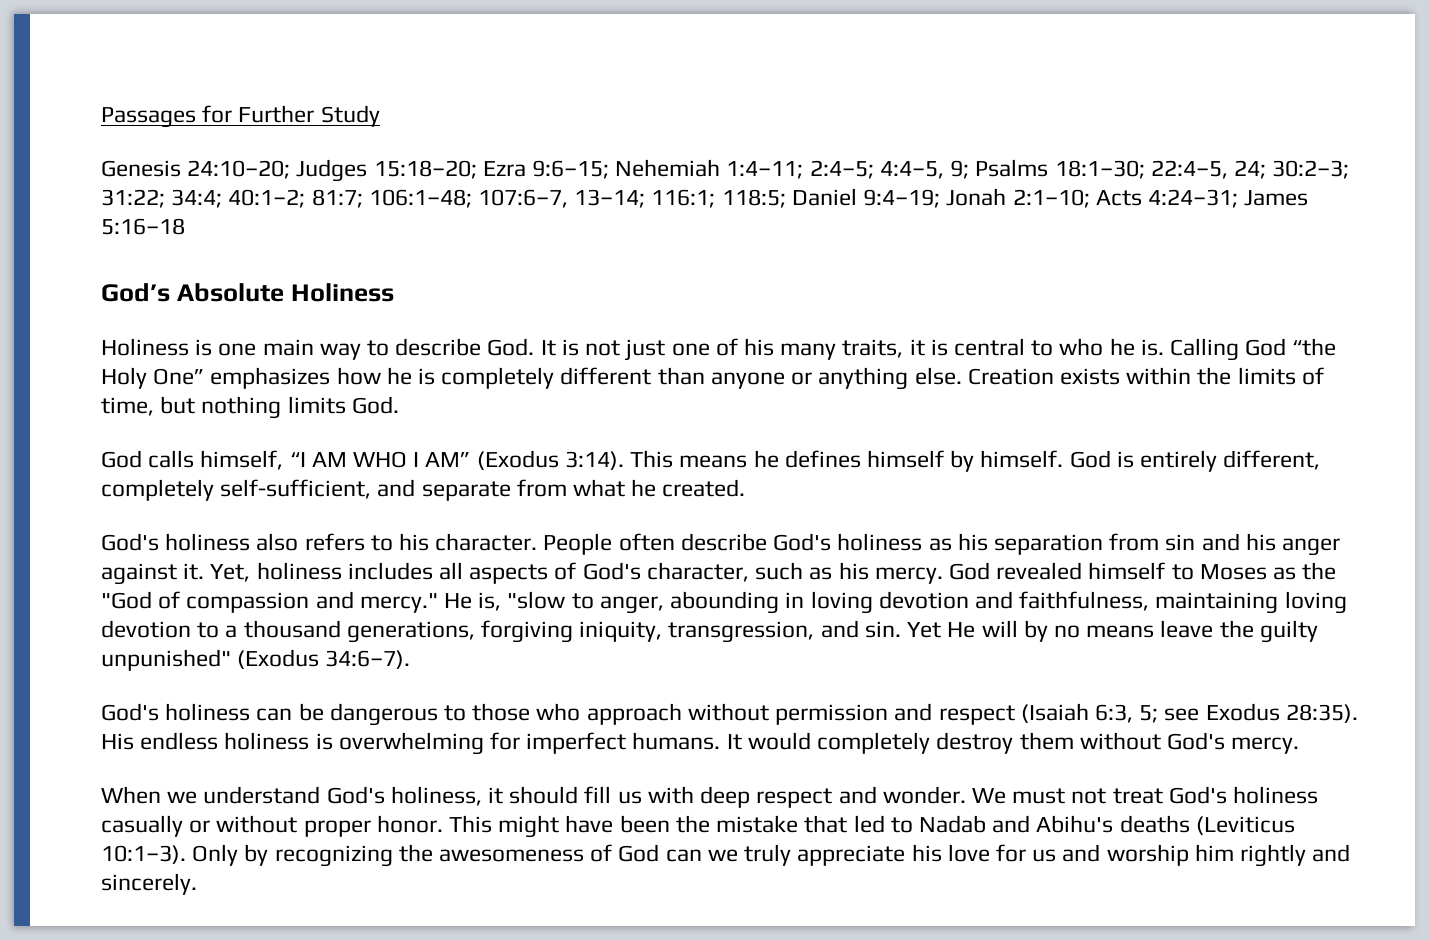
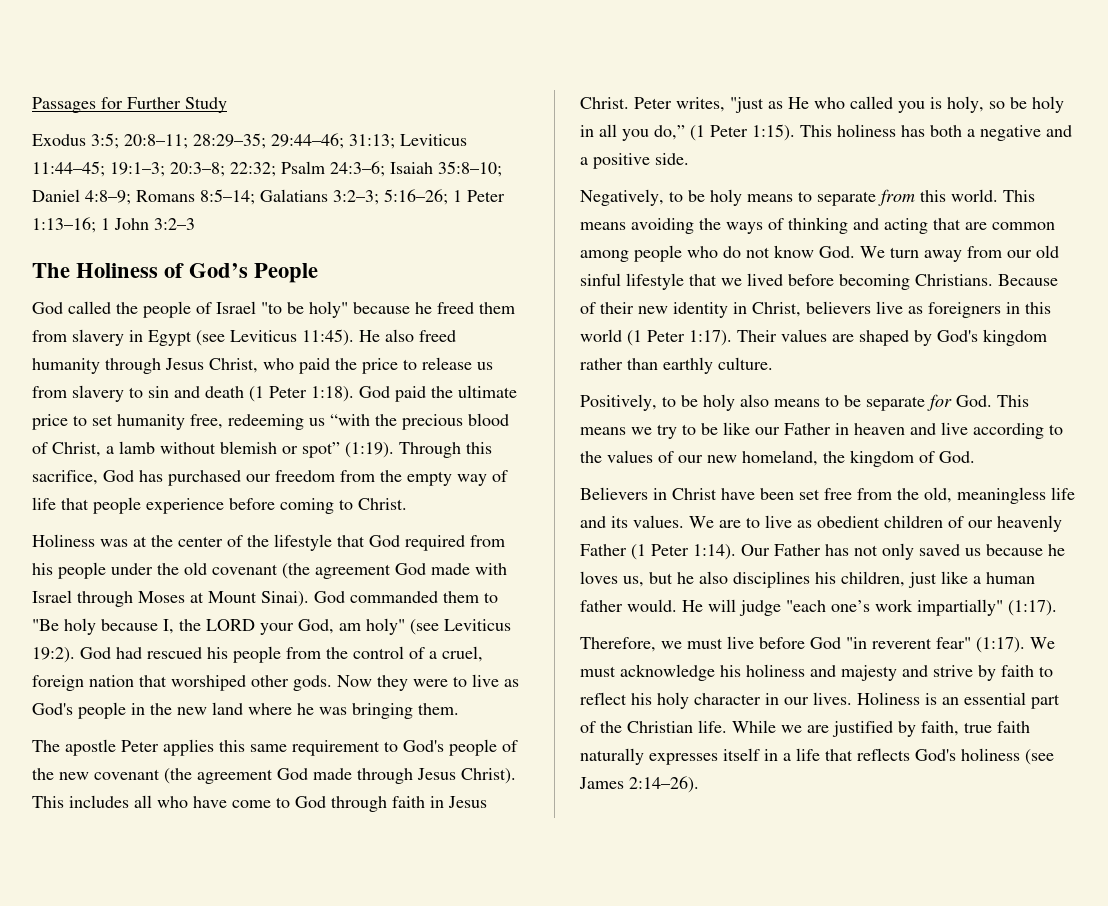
- Genesis 24:10–20; Judges 15:18–20; Ezra 9:6–15; Nehemiah 1:4–11; 2:4–5; 4:4–5, 9; Psalms 18:1–30; 22:4–5, 24; 30:2–3; 31:22; 34:4; 40:1–2; 81:7; 106:1–48; 107:6–7, 13–14; 116:1; 118:5; Daniel 9:4–19; Jonah 2:1–10; Acts 4:24–31; James 5:16–18
- God’s Absolute Holiness
- Holiness is one main way to describe God. It is not just one of his many traits, it is central to who he is. Calling God “the Holy One” emphasizes how he is completely different than anyone or anything else. Creation exists within the limits of time, but nothing limits God.
- God calls himself, “I AM WHO I AM” (Exodus 3:14). This means he defines himself by himself. God is entirely different, completely self-sufficient, and separate from what he created.
- God's holiness also refers to his character. People often describe God's holiness as his separation from sin and his anger against it. Yet, holiness includes all aspects of God's character, such as his mercy. God revealed himself to Moses as the "God of compassion and mercy." He is, "slow to anger, abounding in loving devotion and faithfulness, maintaining loving devotion to a thousand generations, forgiving iniquity, transgression, and sin. Yet He will by no means leave the guilty unpunished" (Exodus 34:6–7).
- God's holiness can be dangerous to those who approach without permission and respect (Isaiah 6:3, 5; see Exodus 28:35). His endless holiness is overwhelming for imperfect humans. It would completely destroy them without God's mercy.
- When we understand God's holiness, it should fill us with deep respect and wonder. We must not treat God's holiness casually or without proper honor. This might have been the mistake that led to Nadab and Abihu's deaths (Leviticus 10:1–3). Only by recognizing the awesomeness of God can we truly appreciate his love for us and worship him rightly and sincerely.
+ Exodus 3:5; 20:8–11; 28:29–35; 29:44–46; 31:13; Leviticus 11:44–45; 19:1–3; 20:3–8; 22:32; Psalm 24:3–6; Isaiah 35:8–10; Daniel 4:8–9; Romans 8:5–14; Galatians 3:2–3; 5:16–26; 1 Peter 1:13–16; 1 John 3:2–3
+ The Holiness of God’s People
+ God called the people of Israel "to be holy" because he freed them from slavery in Egypt (see Leviticus 11:45). He also freed humanity through Jesus Christ, who paid the price to release us from slavery to sin and death (1 Peter 1:18). God paid the ultimate price to set humanity free, redeeming us “with the precious blood of Christ, a lamb without blemish or spot” (1:19). Through this sacrifice, God has purchased our freedom from the empty way of life that people experience before coming to Christ.
+ Holiness was at the center of the lifestyle that God required from his people under the old covenant (the agreement God made with Israel through Moses at Mount Sinai). God commanded them to "Be holy because I, the LORD your God, am holy" (see Leviticus 19:2). God had rescued his people from the control of a cruel, foreign nation that worshiped other gods. Now they were to live as God's people in the new land where he was bringing them.
+ The apostle Peter applies this same requirement to God's people of the new covenant (the agreement God made through Jesus Christ). This includes all who have come to God through faith in Jesus Christ. Peter writes, "just as He who called you is holy, so be holy in all you do,” (1 Peter 1:15). This holiness has both a negative and a positive side.
+ Negatively, to be holy means to separate from this world. This means avoiding the ways of thinking and acting that are common among people who do not know God. We turn away from our old sinful lifestyle that we lived before becoming Christians. Because of their new identity in Christ, believers live as foreigners in this world (1 Peter 1:17). Their values are shaped by God's kingdom rather than earthly culture.
+ Positively, to be holy also means to be separate for God. This means we try to be like our Father in heaven and live according to the values of our new homeland, the kingdom of God.
+ Believers in Christ have been set free from the old, meaningless life and its values. We are to live as obedient children of our heavenly Father (1 Peter 1:14). Our Father has not only saved us because he loves us, but he also disciplines his children, just like a human father would. He will judge "each one’s work impartially" (1:17).
+ Therefore, we must live before God "in reverent fear" (1:17). We must acknowledge his holiness and majesty and strive by faith to reflect his holy character in our lives. Holiness is an essential part of the Christian life. While we are justified by faith, true faith naturally expresses itself in a life that reflects God's holiness (see James 2:14–26).

